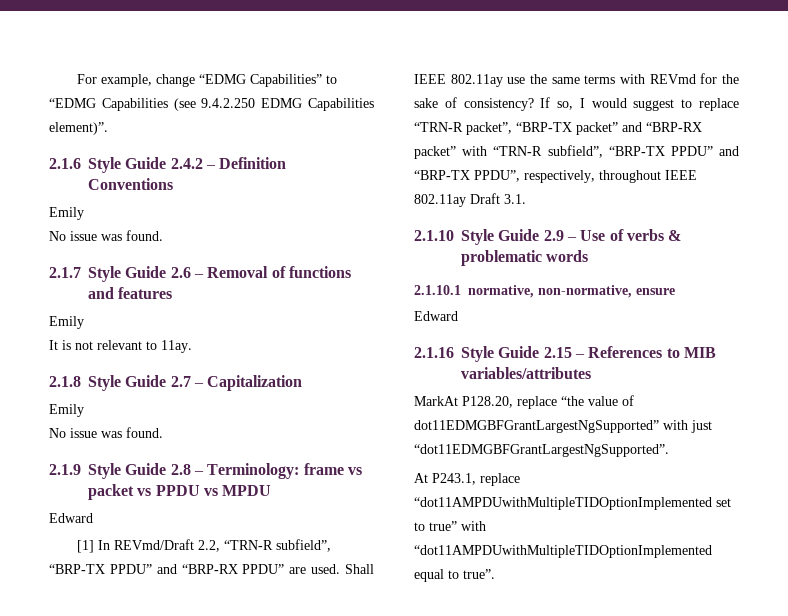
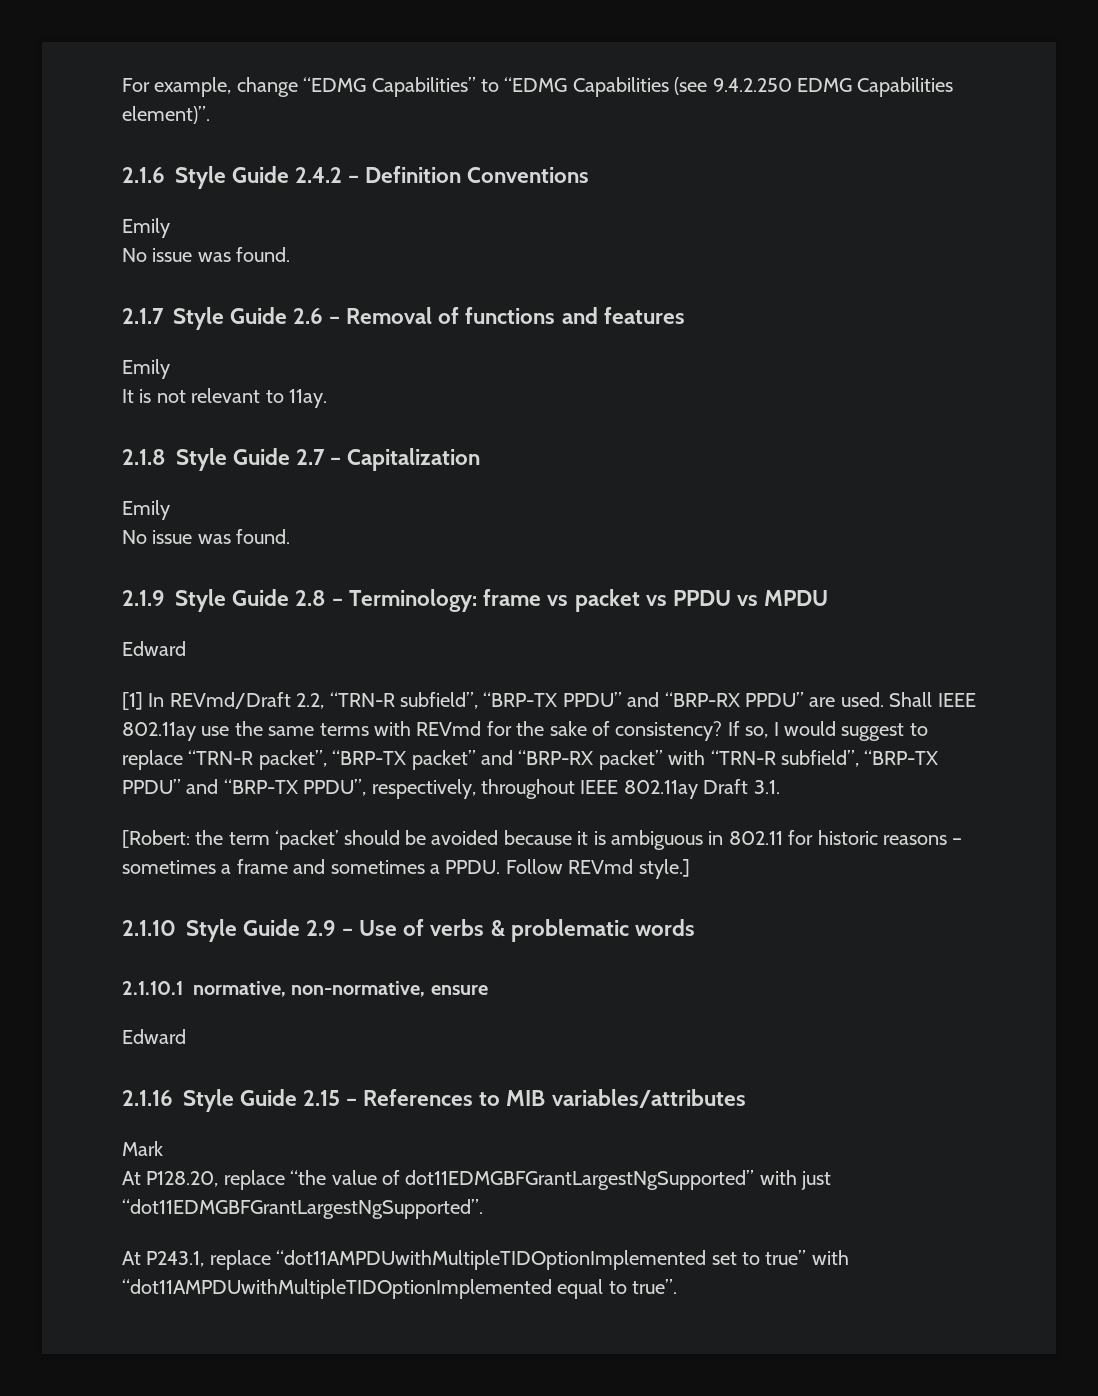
+ [Robert: the term ‘packet’ should be avoided because it is ambiguous in 802.11 for historic reasons – sometimes a frame and sometimes a PPDU. Follow REVmd style.]
- MarkAt P128.20, replace “the value of dot11EDMGBFGrantLargestNgSupported” with just “dot11EDMGBFGrantLargestNgSupported”.
+ Mark
+ At P128.20, replace “the value of dot11EDMGBFGrantLargestNgSupported” with just “dot11EDMGBFGrantLargestNgSupported”.

